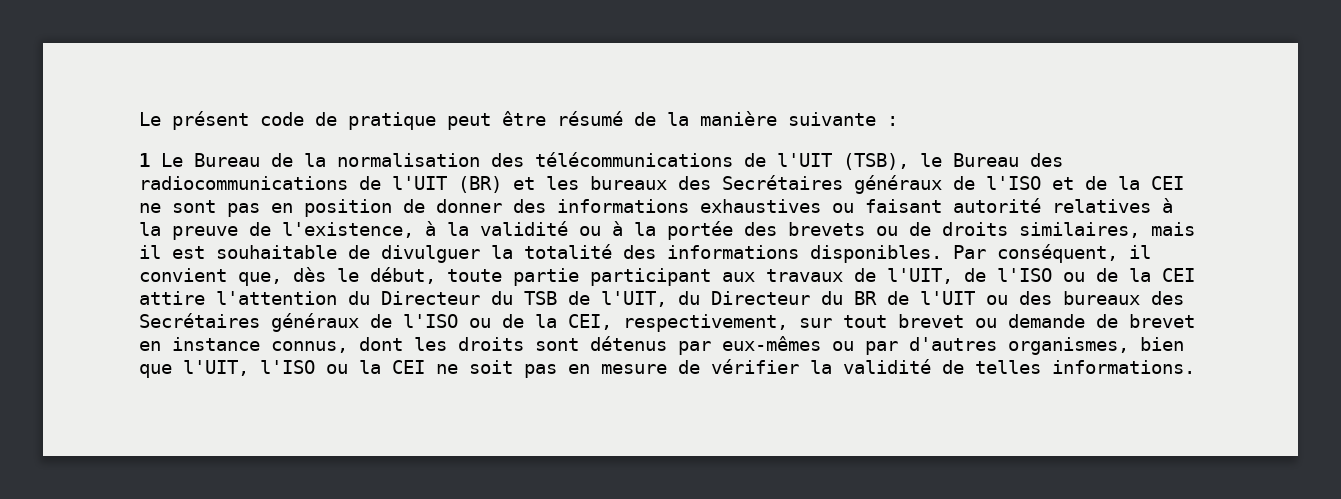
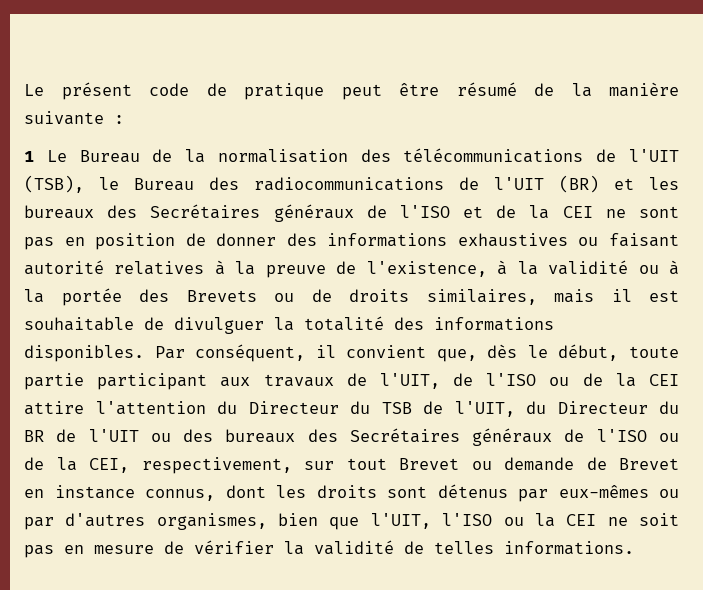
- 1 Le Bureau de la normalisation des télécommunications de l'UIT (TSB), le Bureau des radiocommunications de l'UIT (BR) et les bureaux des Secrétaires généraux de l'ISO et de la CEI ne sont pas en position de donner des informations exhaustives ou faisant autorité relatives à la preuve de l'existence, à la validité ou à la portée des brevets ou de droits similaires, mais il est souhaitable de divulguer la totalité des informations disponibles.
+ 1 Le Bureau de la normalisation des télécommunications de l'UIT (TSB), le Bureau des radiocommunications de l'UIT (BR) et les bureaux des Secrétaires généraux de l'ISO et de la CEI ne sont pas en position de donner des informations exhaustives ou faisant autorité relatives à la preuve de l'existence, à la validité ou à la portée des Brevets ou de droits similaires, mais il est souhaitable de divulguer la totalité des informations disponibles.
- Par conséquent, il convient que, dès le début, toute partie participant aux travaux de l'UIT, de l'ISO ou de la CEI attire l'attention du Directeur du TSB de l'UIT, du Directeur du BR de l'UIT ou des bureaux des Secrétaires généraux de l'ISO ou de la CEI, respectivement, sur tout brevet ou demande de brevet en instance connus, dont les droits sont détenus par eux-mêmes ou par d'autres organismes, bien que l'UIT, l'ISO ou la CEI ne soit pas en mesure de vérifier la validité de telles informations.
+ Par conséquent, il convient que, dès le début, toute partie participant aux travaux de l'UIT, de l'ISO ou de la CEI attire l'attention du Directeur du TSB de l'UIT, du Directeur du BR de l'UIT ou des bureaux des Secrétaires généraux de l'ISO ou de la CEI, respectivement, sur tout Brevet ou demande de Brevet en instance connus, dont les droits sont détenus par eux-mêmes ou par d'autres organismes, bien que l'UIT, l'ISO ou la CEI ne soit pas en mesure de vérifier la validité de telles informations.

